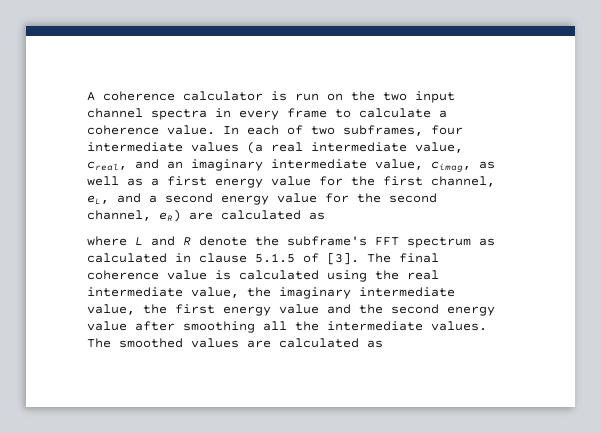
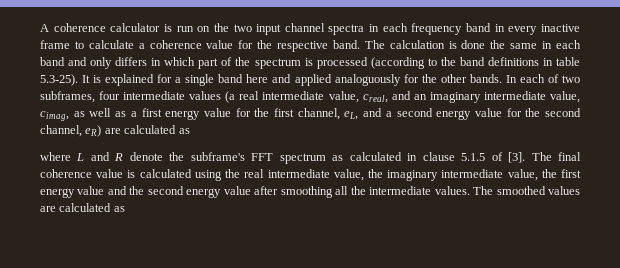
- A coherence calculator is run on the two input channel spectra in every frame to calculate a coherence value.
+ A coherence calculator is run on the two input channel spectra in each frequency band in every inactive frame to calculate a coherence value for the respective band. The calculation is done the same in each band and only differs in which part of the spectrum is processed (according to the band definitions in table 5.3-25). It is explained for a single band here and applied analoguously for the other bands.

